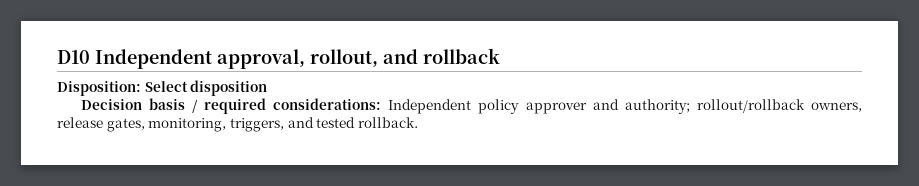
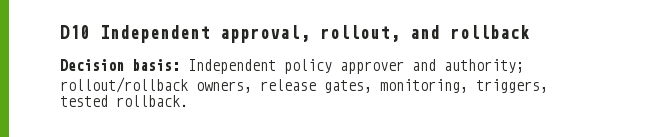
- Disposition: Select disposition
- Decision basis / required considerations: Independent policy approver and authority; rollout/rollback owners, release gates, monitoring, triggers, and tested rollback.
+ Decision basis: Independent policy approver and authority; rollout/rollback owners, release gates, monitoring, triggers, tested rollback.

